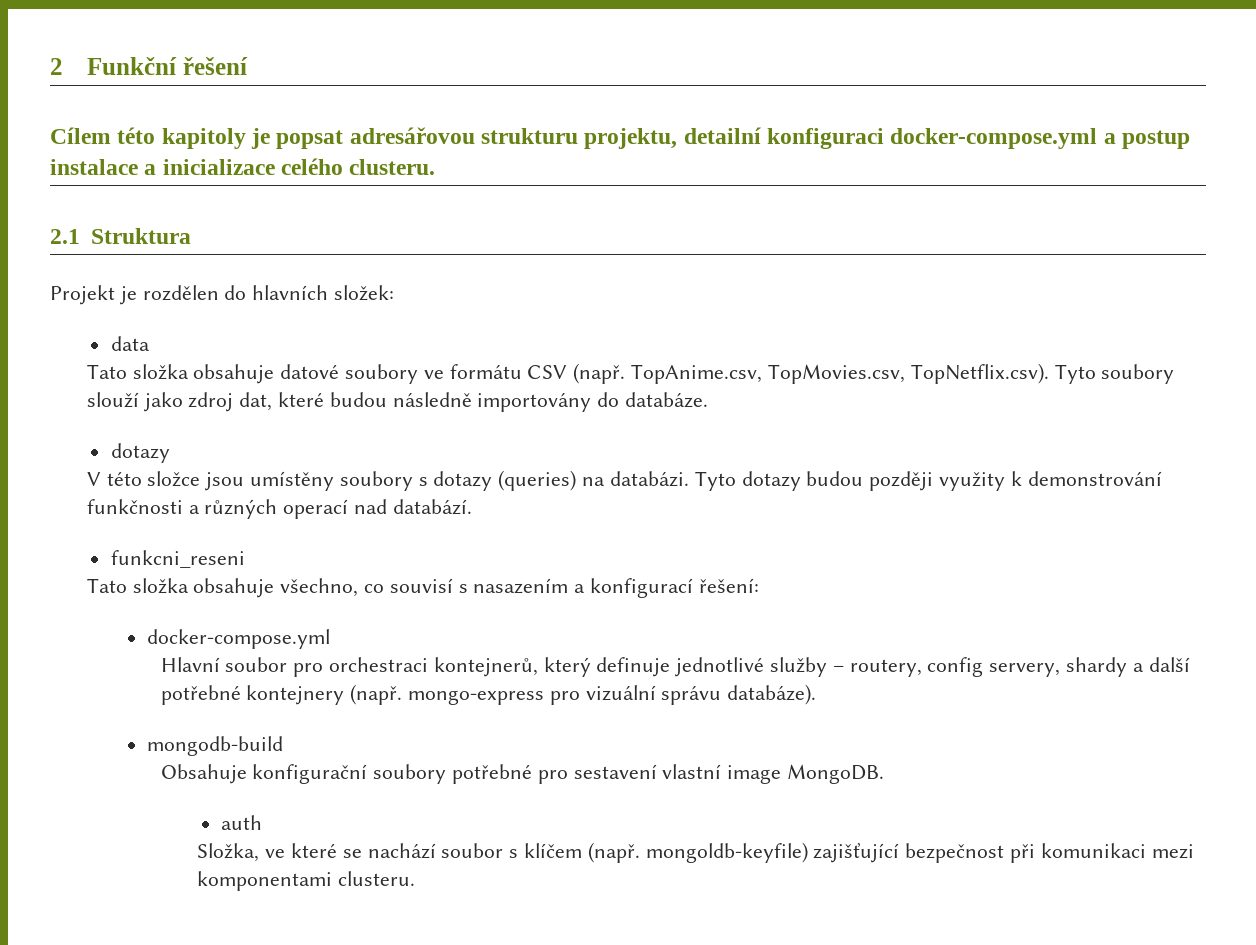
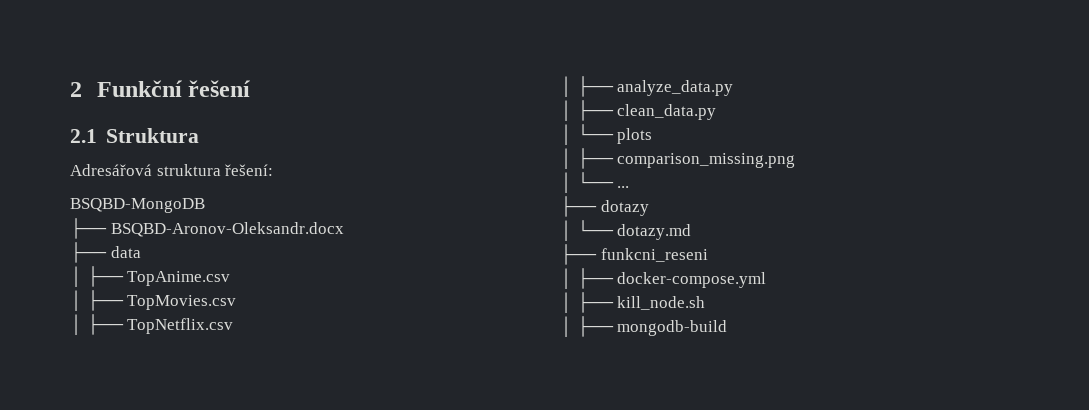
- Cílem této kapitoly je popsat adresářovou strukturu projektu, detailní konfiguraci docker-compose.yml a postup instalace a inicializace celého clusteru.
  2.1 Struktura
- Projekt je rozdělen do hlavních složek:
- data
- Tato složka obsahuje datové soubory ve formátu CSV (např. TopAnime.csv, TopMovies.csv, TopNetflix.csv). Tyto soubory slouží jako zdroj dat, které budou následně importovány do databáze.
- dotazy
- V této složce jsou umístěny soubory s dotazy (queries) na databázi. Tyto dotazy budou později využity k demonstrování funkčnosti a různých operací nad databází.
- funkcni_reseni
- Tato složka obsahuje všechno, co souvisí s nasazením a konfigurací řešení:
- docker-compose.yml
- Hlavní soubor pro orchestraci kontejnerů, který definuje jednotlivé služby – routery, config servery, shardy a další potřebné kontejnery (např. mongo-express pro vizuální správu databáze).
- mongodb-build
- Obsahuje konfigurační soubory potřebné pro sestavení vlastní image MongoDB.
- auth
- Složka, ve které se nachází soubor s klíčem (např. mongoldb-keyfile) zajišťující bezpečnost při komunikaci mezi komponentami clusteru.
+ Adresářová struktura řešení:
+ BSQBD-MongoDB
+ ├── BSQBD-Aronov-Oleksandr.docx
+ ├── data
+ │ ├── TopAnime.csv
+ │ ├── TopMovies.csv
+ │ ├── TopNetflix.csv
+ │ ├── analyze_data.py
+ │ ├── clean_data.py
+ │ └── plots
+ │ ├── comparison_missing.png
+ │ └── ...
+ ├── dotazy
+ │ └── dotazy.md
+ ├── funkcni_reseni
+ │ ├── docker-compose.yml
+ │ ├── kill_node.sh
+ │ ├── mongodb-build

